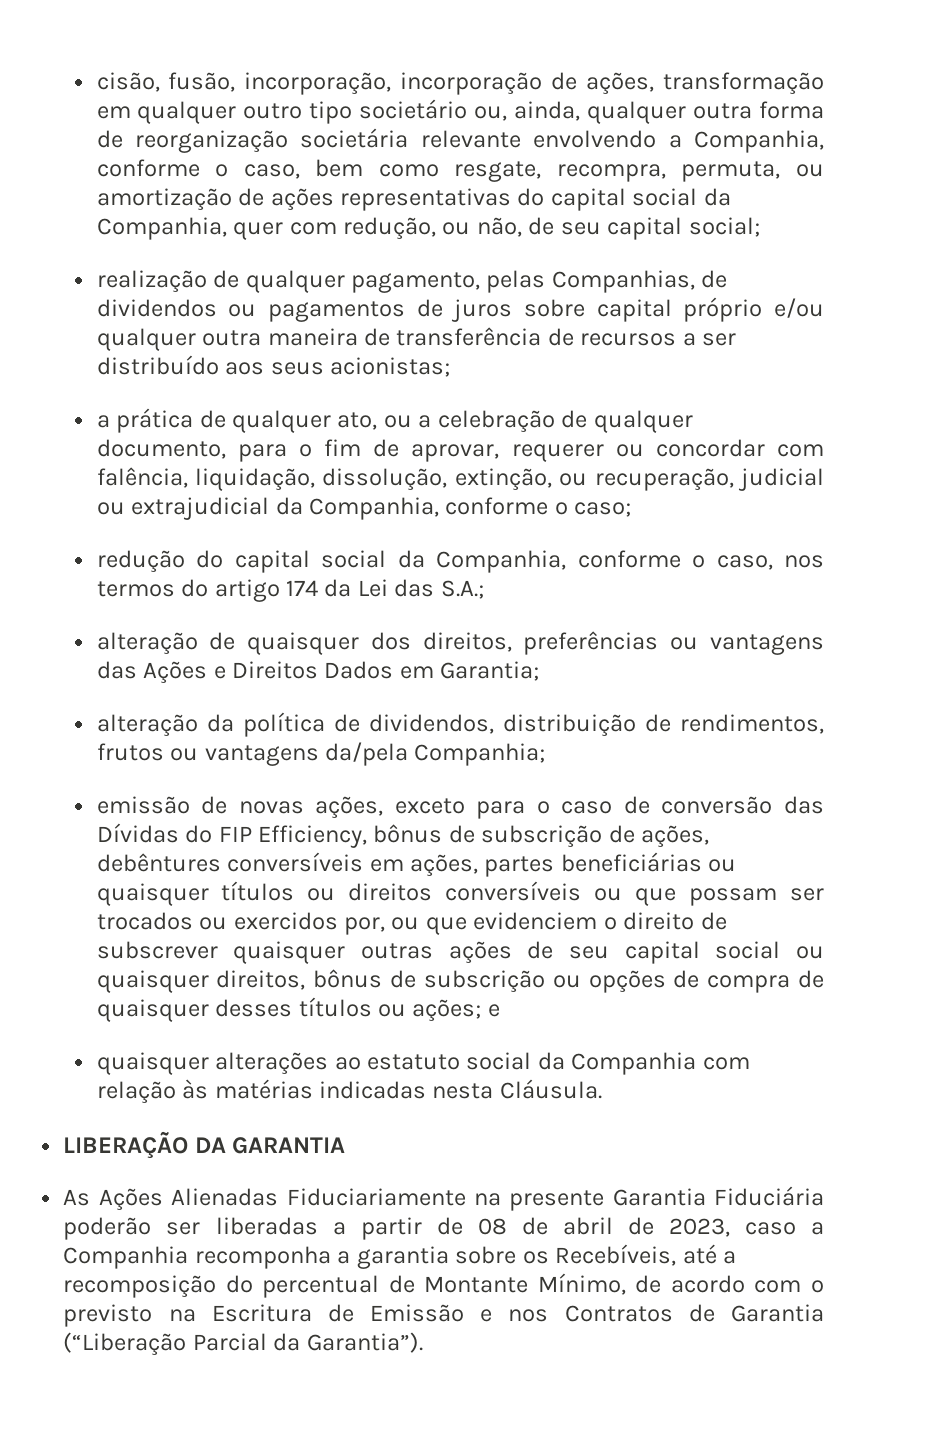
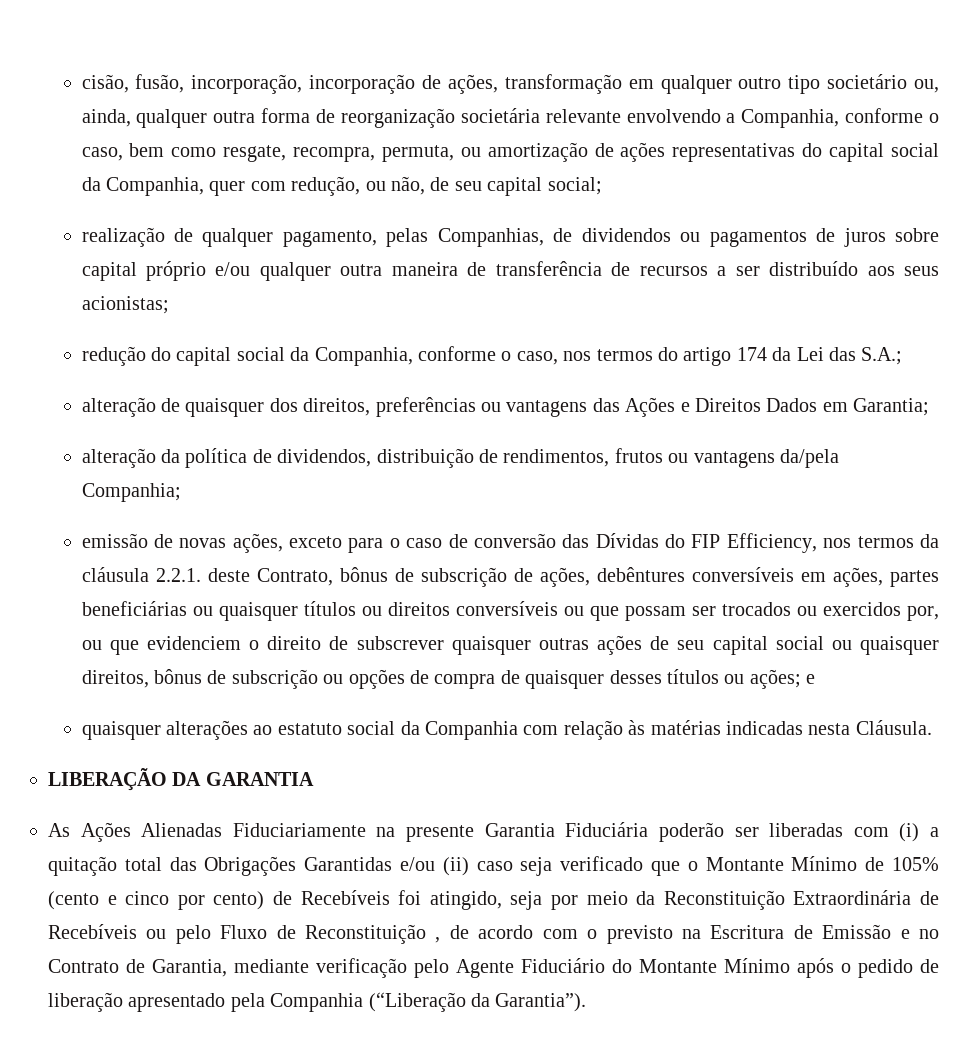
- a prática de qualquer ato, ou a celebração de qualquer documento, para o fim de aprovar, requerer ou concordar com falência, liquidação, dissolução, extinção, ou recuperação, judicial ou extrajudicial da Companhia, conforme o caso;
- emissão de novas ações, exceto para o caso de conversão das Dívidas do FIP Efficiency, bônus de subscrição de ações, debêntures conversíveis em ações, partes beneficiárias ou quaisquer títulos ou direitos conversíveis ou que possam ser trocados ou exercidos por, ou que evidenciem o direito de subscrever quaisquer outras ações de seu capital social ou quaisquer direitos, bônus de subscrição ou opções de compra de quaisquer desses títulos ou ações;
+ emissão de novas ações, exceto para o caso de conversão das Dívidas do FIP Efficiency, nos termos da cláusula 2.2.1. deste Contrato, bônus de subscrição de ações, debêntures conversíveis em ações, partes beneficiárias ou quaisquer títulos ou direitos conversíveis ou que possam ser trocados ou exercidos por, ou que evidenciem o direito de subscrever quaisquer outras ações de seu capital social ou quaisquer direitos, bônus de subscrição ou opções de compra de quaisquer desses títulos ou ações;
- As Ações Alienadas Fiduciariamente na presente Garantia Fiduciária poderão ser liberadas a partir de 08 de abril de 2023, caso a Companhia recomponha a garantia sobre os Recebíveis, até a recomposição do percentual de Montante Mínimo, de acordo com o previsto na Escritura de Emissão e nos Contratos de Garantia (“Liberação Parcial da Garantia”).
+ As Ações Alienadas Fiduciariamente na presente Garantia Fiduciária poderão ser liberadas com (i) a quitação total das Obrigações Garantidas e/ou (ii) caso seja verificado que o Montante Mínimo de 105% (cento e cinco por cento) de Recebíveis foi atingido, seja por meio da Reconstituição Extraordinária de Recebíveis ou pelo Fluxo de Reconstituição , de acordo com o previsto na Escritura de Emissão e no Contrato de Garantia, mediante verificação pelo Agente Fiduciário do Montante Mínimo após o pedido de liberação apresentado pela Companhia (“Liberação da Garantia”).

